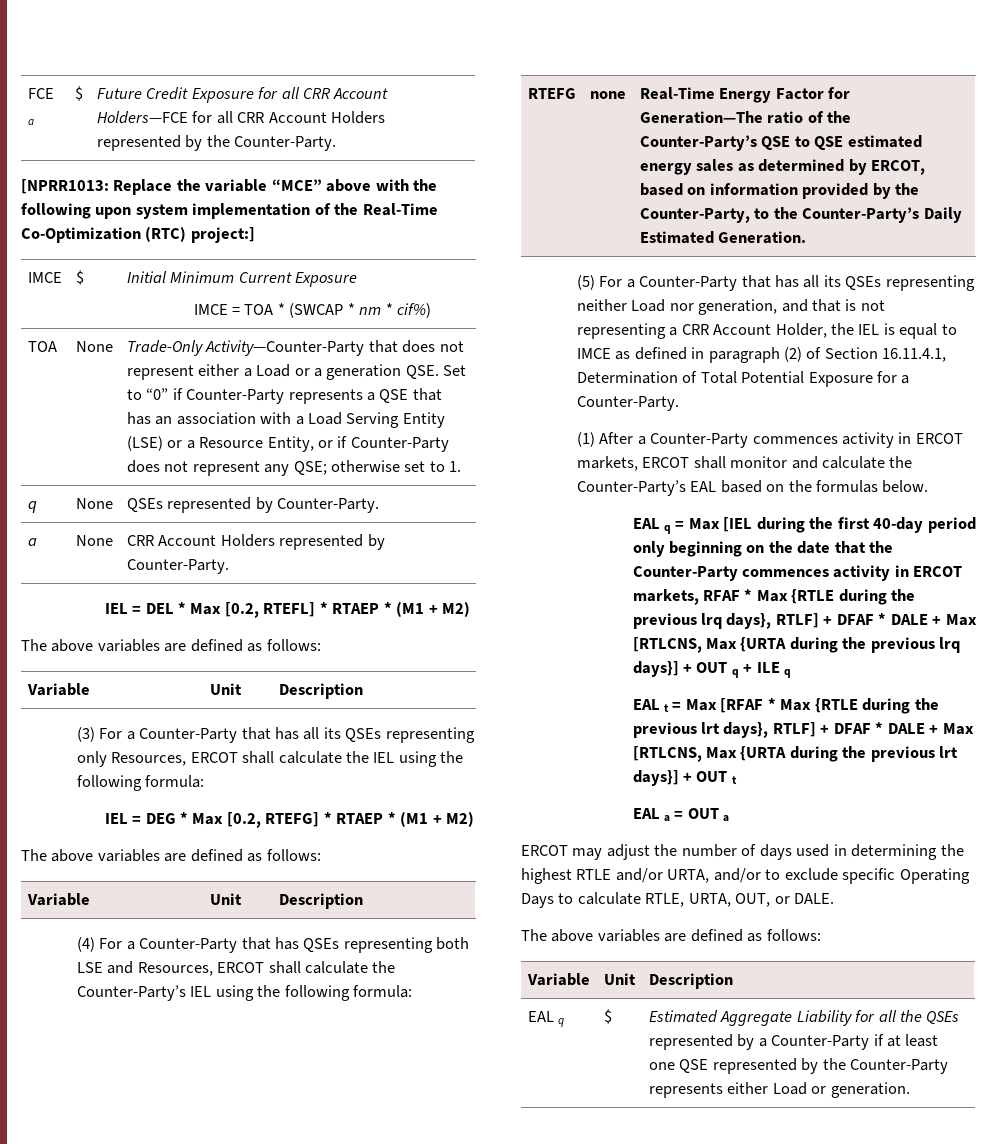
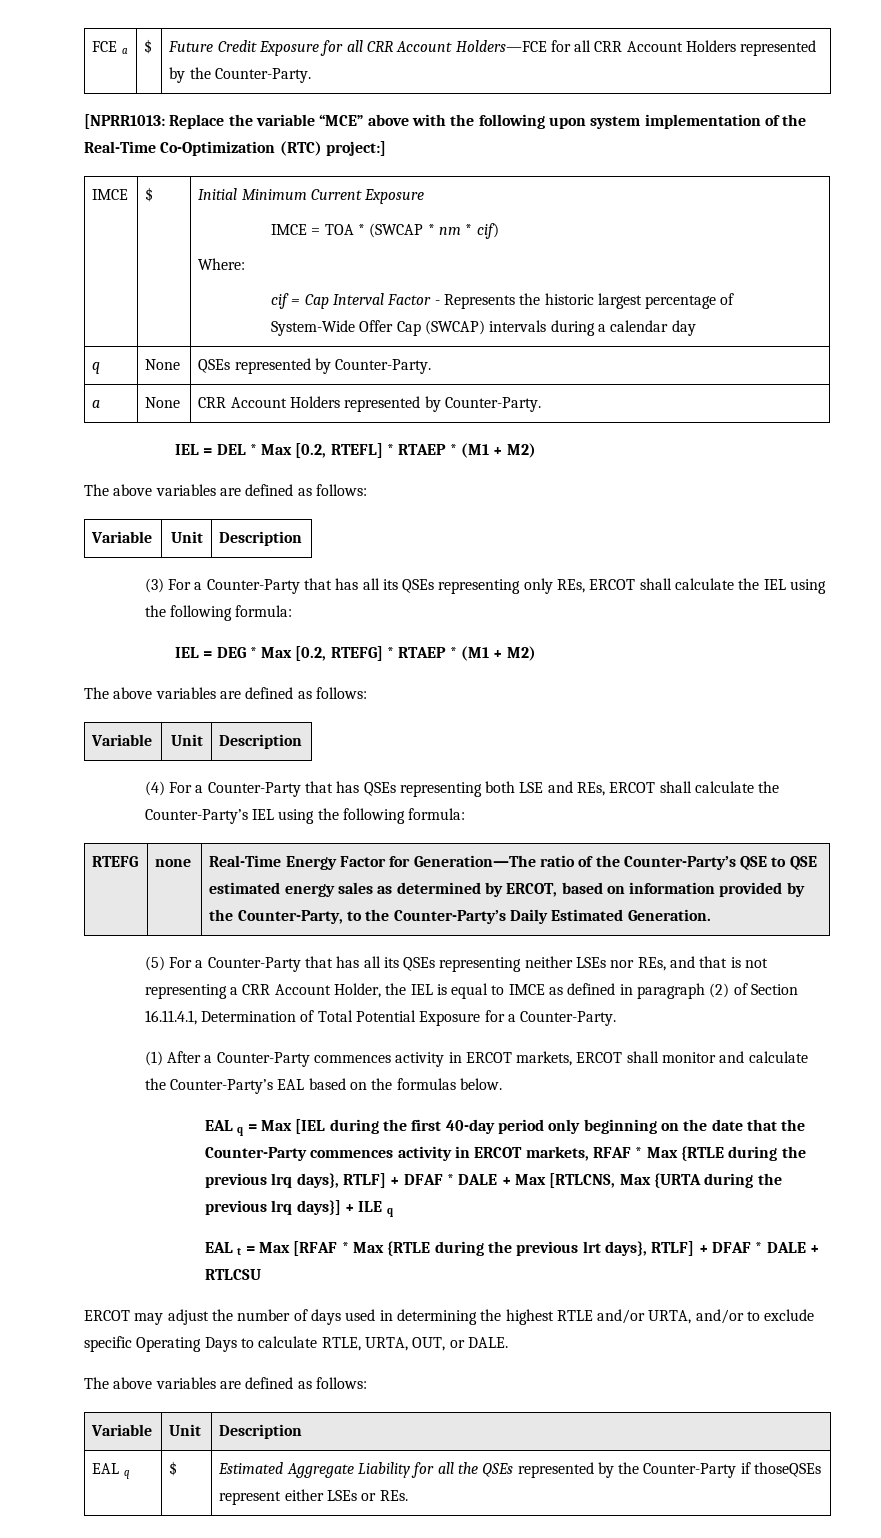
  IMCE | $ | Initial Minimum Current Exposure
- IMCE = TOA * (SWCAP * nm * cif%)
- TOA | None | Trade-Only Activity—Counter-Party that does not represent either a Load or a generation QSE. Set to “0” if Counter-Party represents a QSE that has an association with a Load Serving Entity (LSE) or a Resource Entity, or if Counter-Party does not represent any QSE; otherwise set to 1.
+ IMCE = TOA * (SWCAP * nm * cif)
+ Where:
+ cif = Cap Interval Factor - Represents the historic largest percentage of System-Wide Offer Cap (SWCAP) intervals during a calendar day
- (3) For a Counter-Party that has all its QSEs representing only Resources, ERCOT shall calculate the IEL using the following formula:
+ (3) For a Counter-Party that has all its QSEs representing only REs, ERCOT shall calculate the IEL using the following formula:
- (4) For a Counter-Party that has QSEs representing both LSE and Resources, ERCOT shall calculate the Counter-Party’s IEL using the following formula:
+ (4) For a Counter-Party that has QSEs representing both LSE and REs, ERCOT shall calculate the Counter-Party’s IEL using the following formula:
- (5) For a Counter-Party that has all its QSEs representing neither Load nor generation, and that is not representing a CRR Account Holder, the IEL is equal to IMCE as defined in paragraph (2) of Section 16.11.4.1, Determination of Total Potential Exposure for a Counter-Party.
+ (5) For a Counter-Party that has all its QSEs representing neither LSEs nor REs, and that is not representing a CRR Account Holder, the IEL is equal to IMCE as defined in paragraph (2) of Section 16.11.4.1, Determination of Total Potential Exposure for a Counter-Party.
- EAL q = Max [IEL during the first 40-day period only beginning on the date that the Counter-Party commences activity in ERCOT markets, RFAF * Max {RTLE during the previous lrq days}, RTLF] + DFAF * DALE + Max [RTLCNS, Max {URTA during the previous lrq days}] + OUT q + ILE q
+ EAL q = Max [IEL during the first 40-day period only beginning on the date that the Counter-Party commences activity in ERCOT markets, RFAF * Max {RTLE during the previous lrq days}, RTLF] + DFAF * DALE + Max [RTLCNS, Max {URTA during the previous lrq days}] + ILE q
- EAL t = Max [RFAF * Max {RTLE during the previous lrt days}, RTLF] + DFAF * DALE + Max [RTLCNS, Max {URTA during the previous lrt days}] + OUT t
- EAL a = OUT a
+ EAL t = Max [RFAF * Max {RTLE during the previous lrt days}, RTLF] + DFAF * DALE + RTLCSU
- EAL q | $ | Estimated Aggregate Liability for all the QSEs represented by a Counter-Party if at least one QSE represented by the Counter-Party represents either Load or generation.
+ EAL q | $ | Estimated Aggregate Liability for all the QSEs represented by the Counter-Party if thoseQSEs represent either LSEs or REs.

